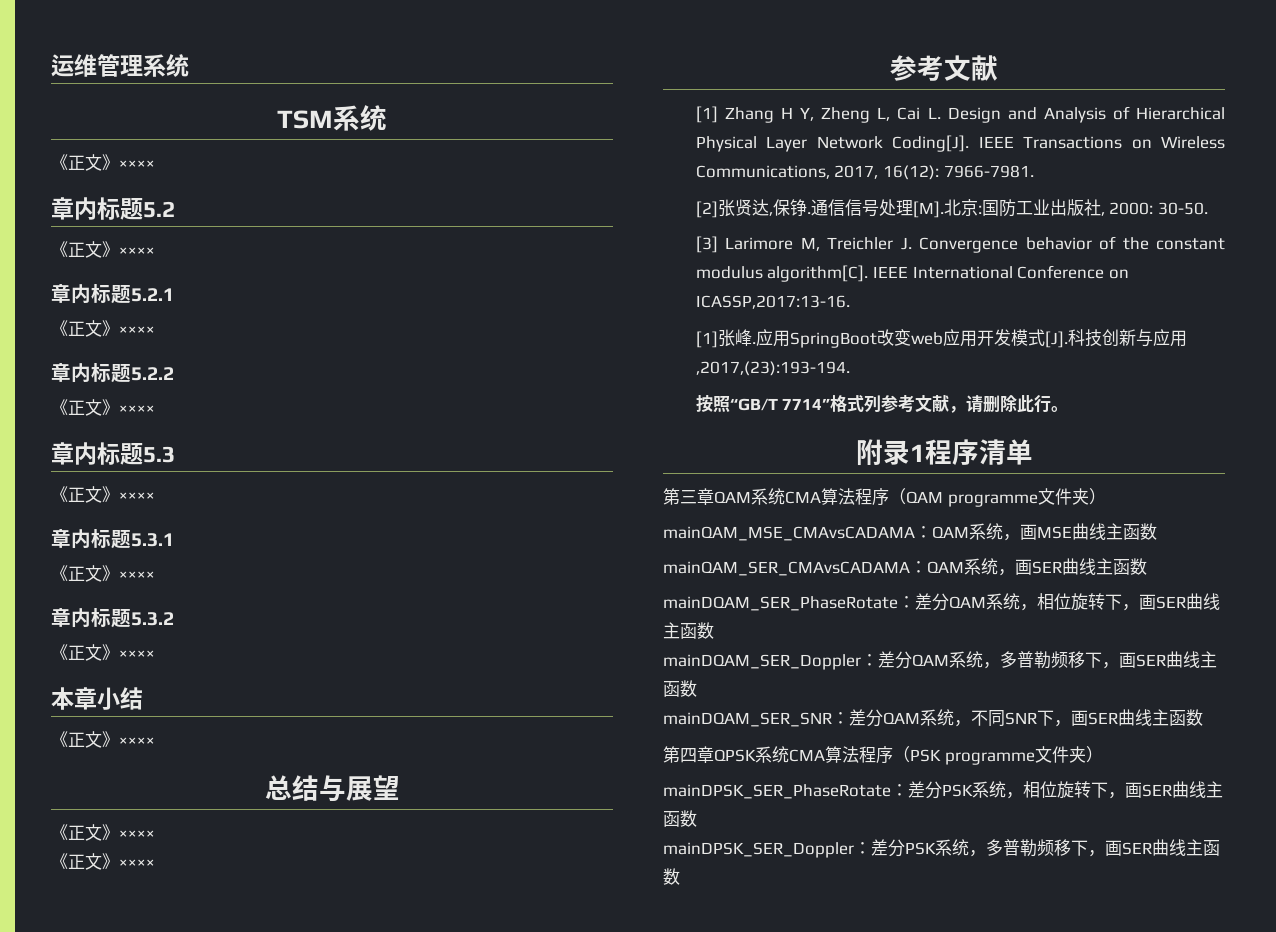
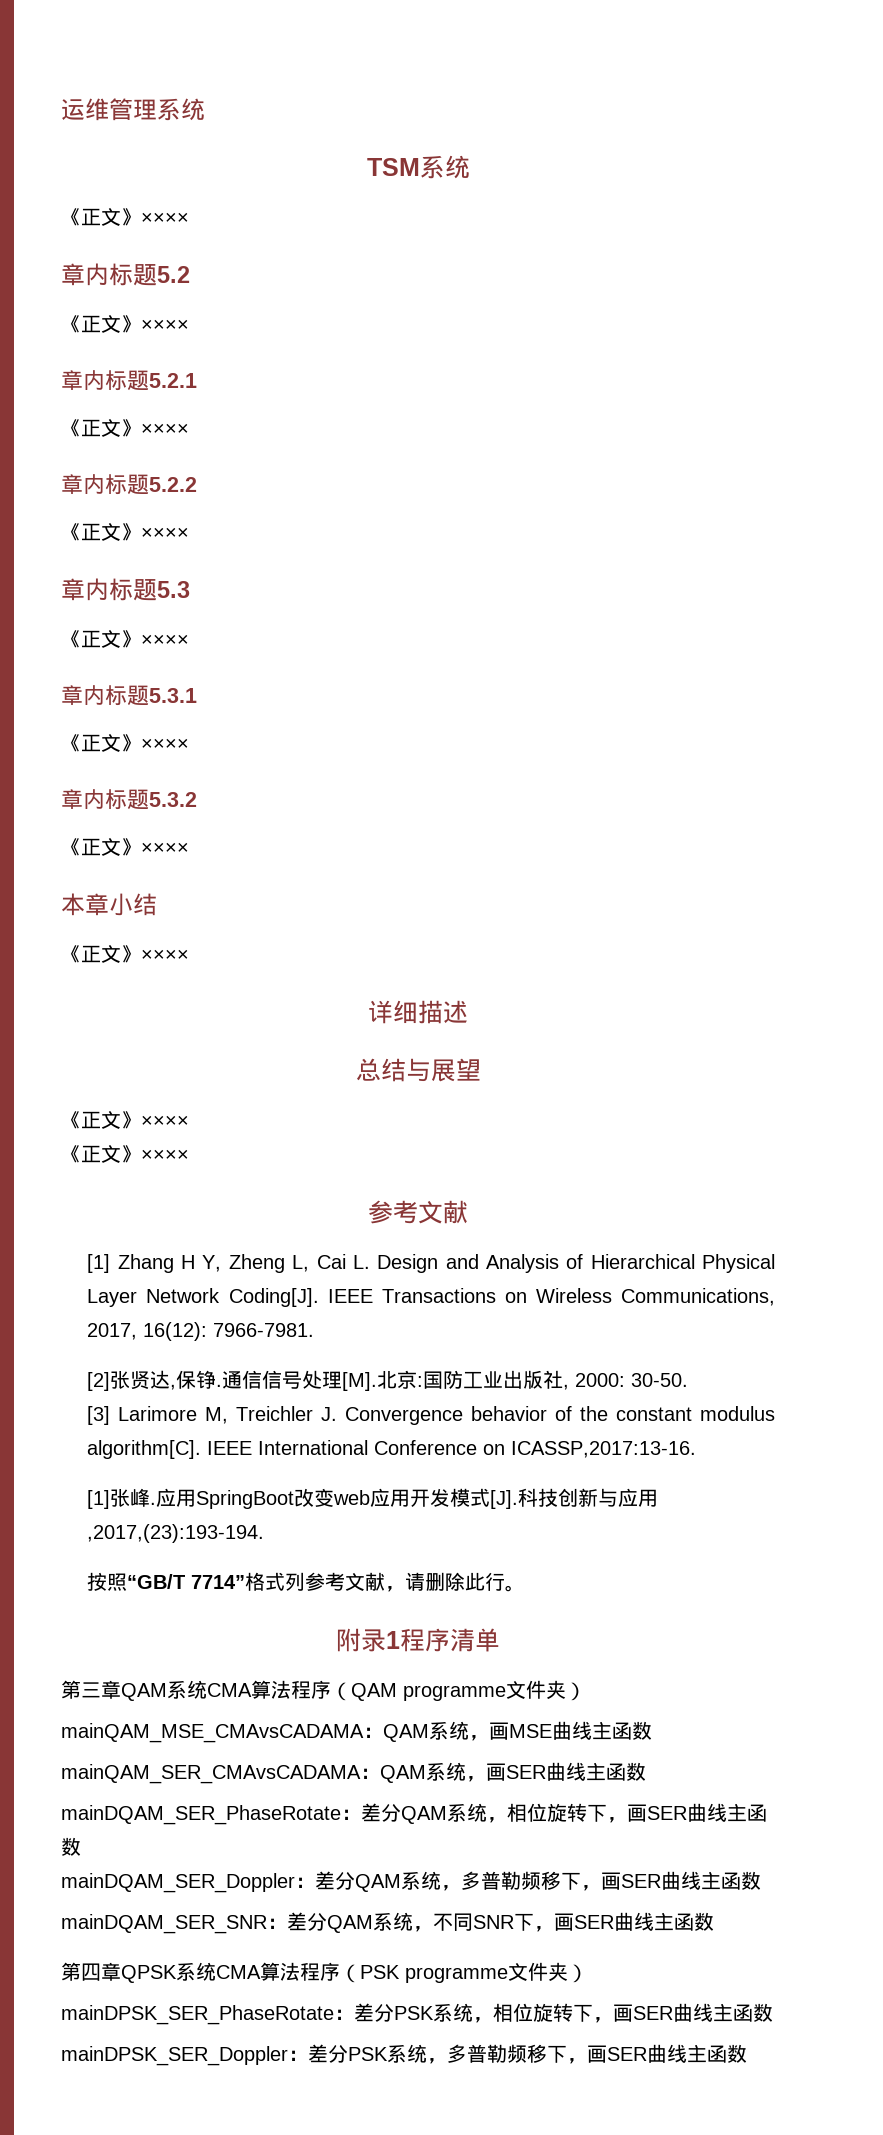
+ 详细描述

